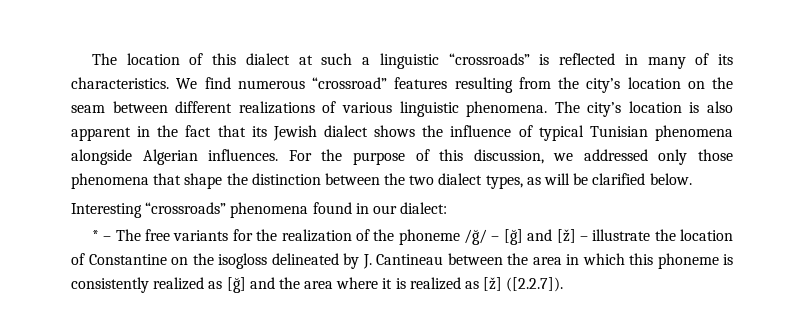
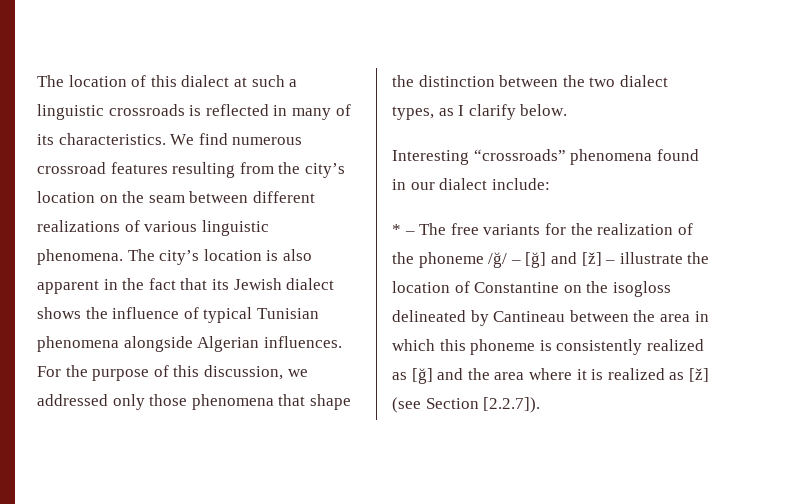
- The location of this dialect at such a linguistic “crossroads” is reflected in many of its characteristics.
+ The location of this dialect at such a linguistic crossroads is reflected in many of its characteristics.
- We find numerous “crossroad” features resulting from the city’s location on the seam between different realizations of various linguistic phenomena.
+ We find numerous crossroad features resulting from the city’s location on the seam between different realizations of various linguistic phenomena.
- For the purpose of this discussion, we addressed only those phenomena that shape the distinction between the two dialect types, as will be clarified below.
+ For the purpose of this discussion, we addressed only those phenomena that shape the distinction between the two dialect types, as I clarify below.
- Interesting “crossroads” phenomena found in our dialect:
+ Interesting “crossroads” phenomena found in our dialect include:
- * – The free variants for the realization of the phoneme /ğ/ – [ğ] and [ž] – illustrate the location of Constantine on the isogloss delineated by J. Cantineau between the area in which this phoneme is consistently realized as [ğ] and the area where it is realized as [ž] ([2.2.7]).
+ * – The free variants for the realization of the phoneme /ğ/ – [ğ] and [ž] – illustrate the location of Constantine on the isogloss delineated by Cantineau between the area in which this phoneme is consistently realized as [ğ] and the area where it is realized as [ž] (see Section [2.2.7]).

